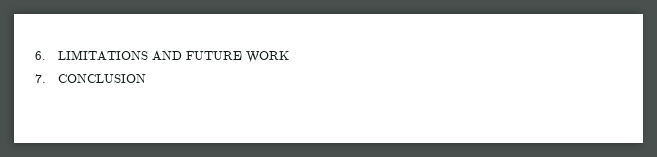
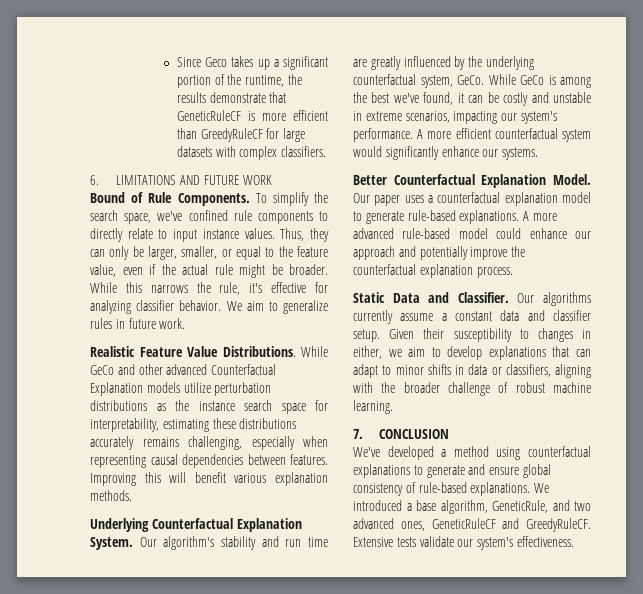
+ Since Geco takes up a significant portion of the runtime, the results demonstrate that GeneticRuleCF is more efficient than GreedyRuleCF for large datasets with complex classifiers.
+ Bound of Rule Components. To simplify the search space, we've confined rule components to directly relate to input instance values. Thus, they can only be larger, smaller, or equal to the feature value, even if the actual rule might be broader. While this narrows the rule, it's effective for analyzing classifier behavior. We aim to generalize rules in future work.
+ Realistic Feature Value Distributions. While GeCo and other advanced Counterfactual Explanation models utilize perturbation distributions as the instance search space for interpretability, estimating these distributions accurately remains challenging, especially when representing causal dependencies between features. Improving this will benefit various explanation methods.
+ Underlying Counterfactual Explanation System. Our algorithm's stability and run time are greatly influenced by the underlying counterfactual system, GeCo. While GeCo is among the best we've found, it can be costly and unstable in extreme scenarios, impacting our system's performance. A more efficient counterfactual system would significantly enhance our systems.
+ Better Counterfactual Explanation Model. Our paper uses a counterfactual explanation model to generate rule-based explanations. A more advanced rule-based model could enhance our approach and potentially improve the counterfactual explanation process.
+ Static Data and Classifier. Our algorithms currently assume a constant data and classifier setup. Given their susceptibility to changes in either, we aim to develop explanations that can adapt to minor shifts in data or classifiers, aligning with the broader challenge of robust machine learning.
  7. CONCLUSION
+ We've developed a method using counterfactual explanations to generate and ensure global consistency of rule-based explanations. We introduced a base algorithm, GeneticRule, and two advanced ones, GeneticRuleCF and GreedyRuleCF. Extensive tests validate our system's effectiveness.

